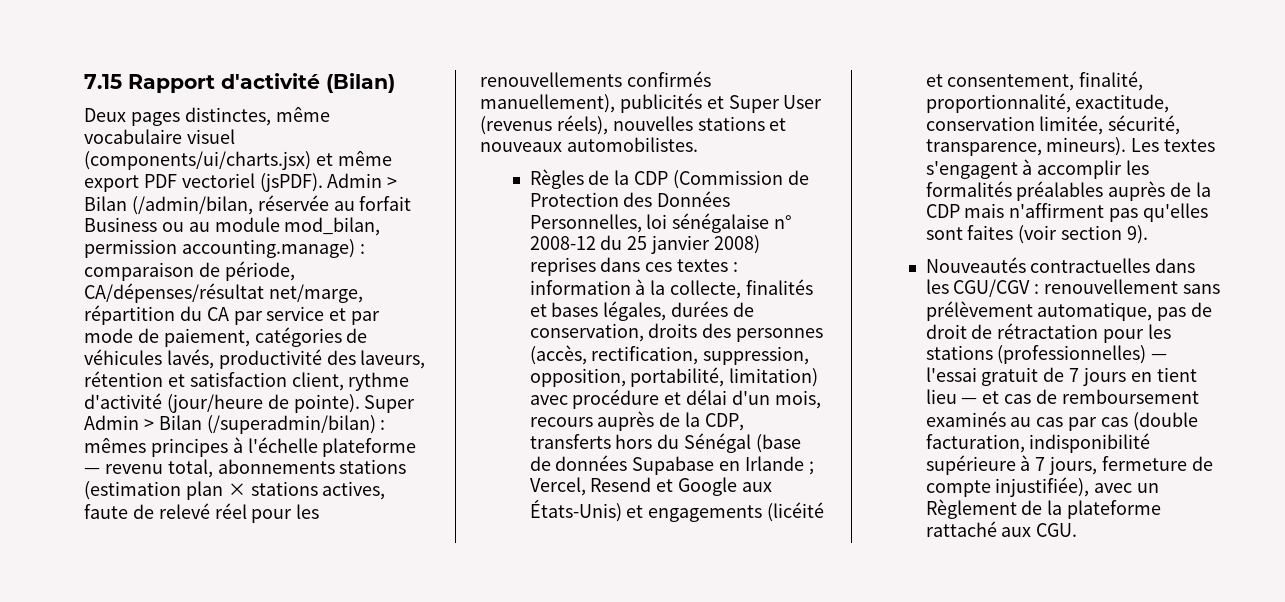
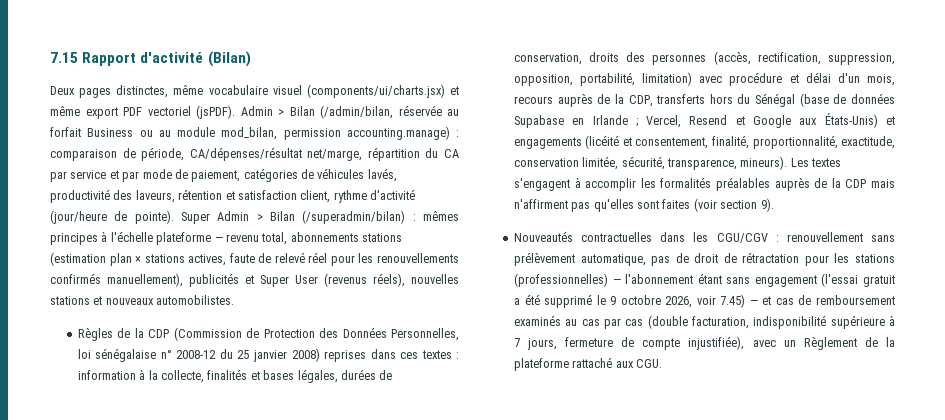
- Nouveautés contractuelles dans les CGU/CGV : renouvellement sans prélèvement automatique, pas de droit de rétractation pour les stations (professionnelles) — l'essai gratuit de 7 jours en tient lieu — et cas de remboursement examinés au cas par cas (double facturation, indisponibilité supérieure à 7 jours, fermeture de compte injustifiée), avec un Règlement de la plateforme rattaché aux CGU.
+ Nouveautés contractuelles dans les CGU/CGV : renouvellement sans prélèvement automatique, pas de droit de rétractation pour les stations (professionnelles) — l'abonnement étant sans engagement (l'essai gratuit a été supprimé le 9 octobre 2026, voir 7.45) — et cas de remboursement examinés au cas par cas (double facturation, indisponibilité supérieure à 7 jours, fermeture de compte injustifiée), avec un Règlement de la plateforme rattaché aux CGU.

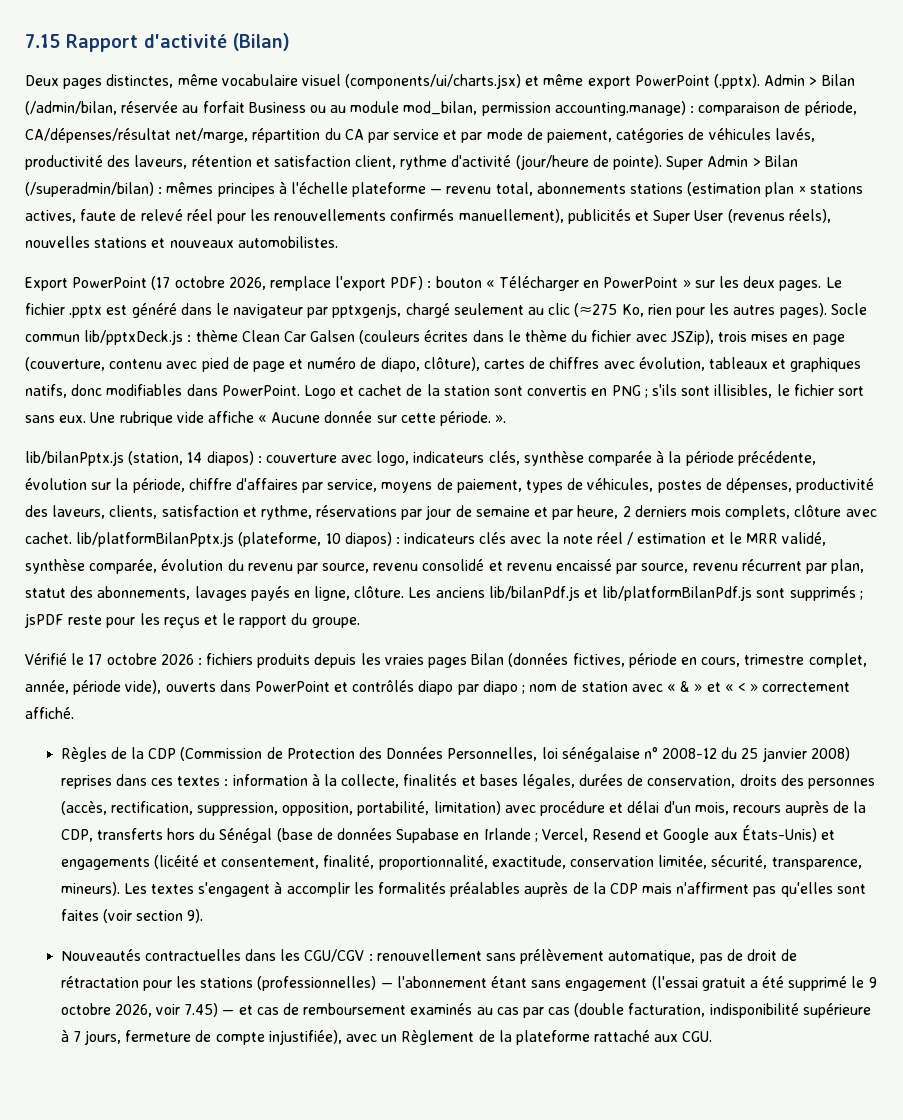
- Deux pages distinctes, même vocabulaire visuel (components/ui/charts.jsx) et même export PDF vectoriel (jsPDF). Admin > Bilan (/admin/bilan, réservée au forfait Business ou au module mod_bilan, permission accounting.manage) : comparaison de période, CA/dépenses/résultat net/marge, répartition du CA par service et par mode de paiement, catégories de véhicules lavés, productivité des laveurs, rétention et satisfaction client, rythme d'activité (jour/heure de pointe).
+ Deux pages distinctes, même vocabulaire visuel (components/ui/charts.jsx) et même export PowerPoint (.pptx). Admin > Bilan (/admin/bilan, réservée au forfait Business ou au module mod_bilan, permission accounting.manage) : comparaison de période, CA/dépenses/résultat net/marge, répartition du CA par service et par mode de paiement, catégories de véhicules lavés, productivité des laveurs, rétention et satisfaction client, rythme d'activité (jour/heure de pointe).
+ Export PowerPoint (17 octobre 2026, remplace l'export PDF) : bouton « Télécharger en PowerPoint » sur les deux pages. Le fichier .pptx est généré dans le navigateur par pptxgenjs, chargé seulement au clic (≈275 Ko, rien pour les autres pages). Socle commun lib/pptxDeck.js : thème Clean Car Galsen (couleurs écrites dans le thème du fichier avec JSZip), trois mises en page (couverture, contenu avec pied de page et numéro de diapo, clôture), cartes de chiffres avec évolution, tableaux et graphiques natifs, donc modifiables dans PowerPoint. Logo et cachet de la station sont convertis en PNG ; s'ils sont illisibles, le fichier sort sans eux. Une rubrique vide affiche « Aucune donnée sur cette période. ».
+ lib/bilanPptx.js (station, 14 diapos) : couverture avec logo, indicateurs clés, synthèse comparée à la période précédente, évolution sur la période, chiffre d'affaires par service, moyens de paiement, types de véhicules, postes de dépenses, productivité des laveurs, clients, satisfaction et rythme, réservations par jour de semaine et par heure, 2 derniers mois complets, clôture avec cachet. lib/platformBilanPptx.js (plateforme, 10 diapos) : indicateurs clés avec la note réel / estimation et le MRR validé, synthèse comparée, évolution du revenu par source, revenu consolidé et revenu encaissé par source, revenu récurrent par plan, statut des abonnements, lavages payés en ligne, clôture. Les anciens lib/bilanPdf.js et lib/platformBilanPdf.js sont supprimés ; jsPDF reste pour les reçus et le rapport du groupe.
+ Vérifié le 17 octobre 2026 : fichiers produits depuis les vraies pages Bilan (données fictives, période en cours, trimestre complet, année, période vide), ouverts dans PowerPoint et contrôlés diapo par diapo ; nom de station avec « & » et « < » correctement affiché.

